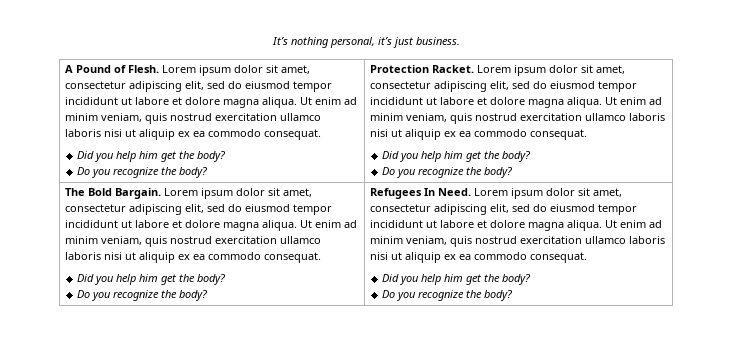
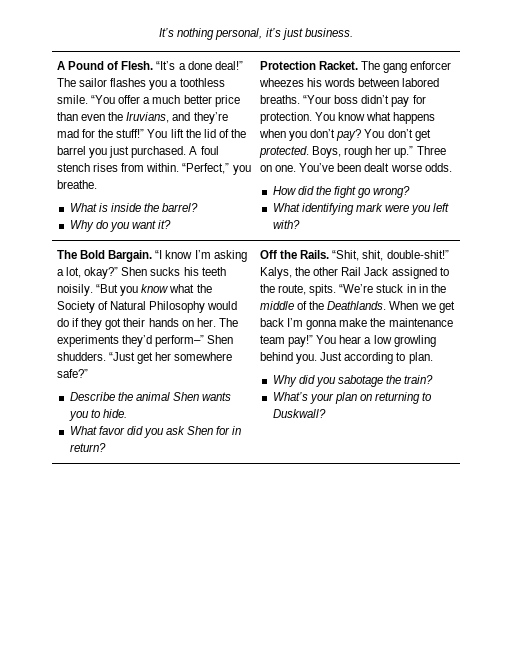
- A Pound of Flesh. Lorem ipsum dolor sit amet, consectetur adipiscing elit, sed do eiusmod tempor incididunt ut labore et dolore magna aliqua. Ut enim ad minim veniam, quis nostrud exercitation ullamco laboris nisi ut aliquip ex ea commodo consequat.
- Did you help him get the body?
- Do you recognize the body? | Protection Racket. Lorem ipsum dolor sit amet, consectetur adipiscing elit, sed do eiusmod tempor incididunt ut labore et dolore magna aliqua. Ut enim ad minim veniam, quis nostrud exercitation ullamco laboris nisi ut aliquip ex ea commodo consequat.
- Did you help him get the body?
- Do you recognize the body?
- The Bold Bargain. Lorem ipsum dolor sit amet, consectetur adipiscing elit, sed do eiusmod tempor incididunt ut labore et dolore magna aliqua. Ut enim ad minim veniam, quis nostrud exercitation ullamco laboris nisi ut aliquip ex ea commodo consequat.
- Did you help him get the body?
- Do you recognize the body? | Refugees In Need. Lorem ipsum dolor sit amet, consectetur adipiscing elit, sed do eiusmod tempor incididunt ut labore et dolore magna aliqua. Ut enim ad minim veniam, quis nostrud exercitation ullamco laboris nisi ut aliquip ex ea commodo consequat.
- Did you help him get the body?
- Do you recognize the body?
+ A Pound of Flesh. “It’s a done deal!” The sailor flashes you a toothless smile. “You offer a much better price than even the Iruvians, and they’re mad for the stuff!” You lift the lid of the barrel you just purchased. A foul stench rises from within. “Perfect,” you breathe.
+ What is inside the barrel?
+ Why do you want it? | Protection Racket. The gang enforcer wheezes his words between labored breaths. “Your boss didn’t pay for protection. You know what happens when you don’t pay? You don’t get protected. Boys, rough her up.” Three on one. You’ve been dealt worse odds.
+ How did the fight go wrong?
+ What identifying mark were you left with?
+ The Bold Bargain. “I know I’m asking a lot, okay?” Shen sucks his teeth noisily. “But you know what the Society of Natural Philosophy would do if they got their hands on her. The experiments they’d perform–” Shen shudders. “Just get her somewhere safe?”
+ Describe the animal Shen wants you to hide.
+ What favor did you ask Shen for in return? | Off the Rails. “Shit, shit, double-shit!” Kalys, the other Rail Jack assigned to the route, spits. “We’re stuck in in the middle of the Deathlands. When we get back I’m gonna make the maintenance team pay!” You hear a low growling behind you. Just according to plan.
+ Why did you sabotage the train?
+ What’s your plan on returning to Duskwall?

